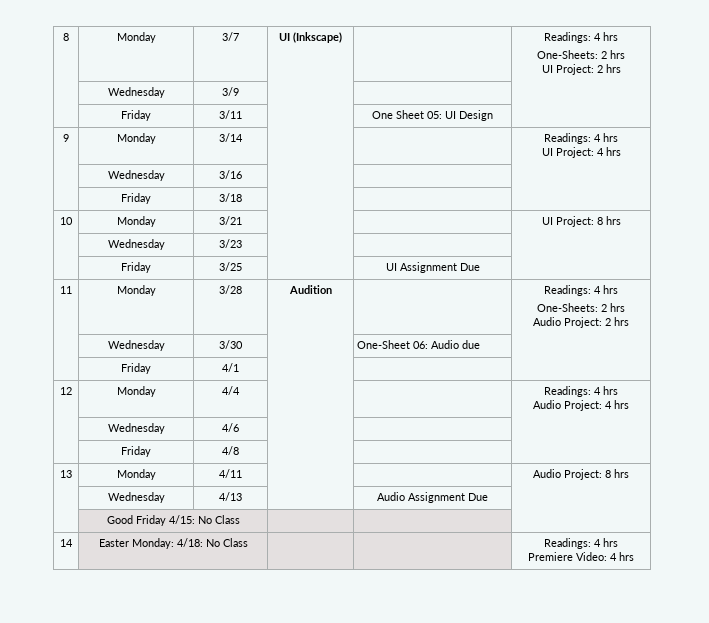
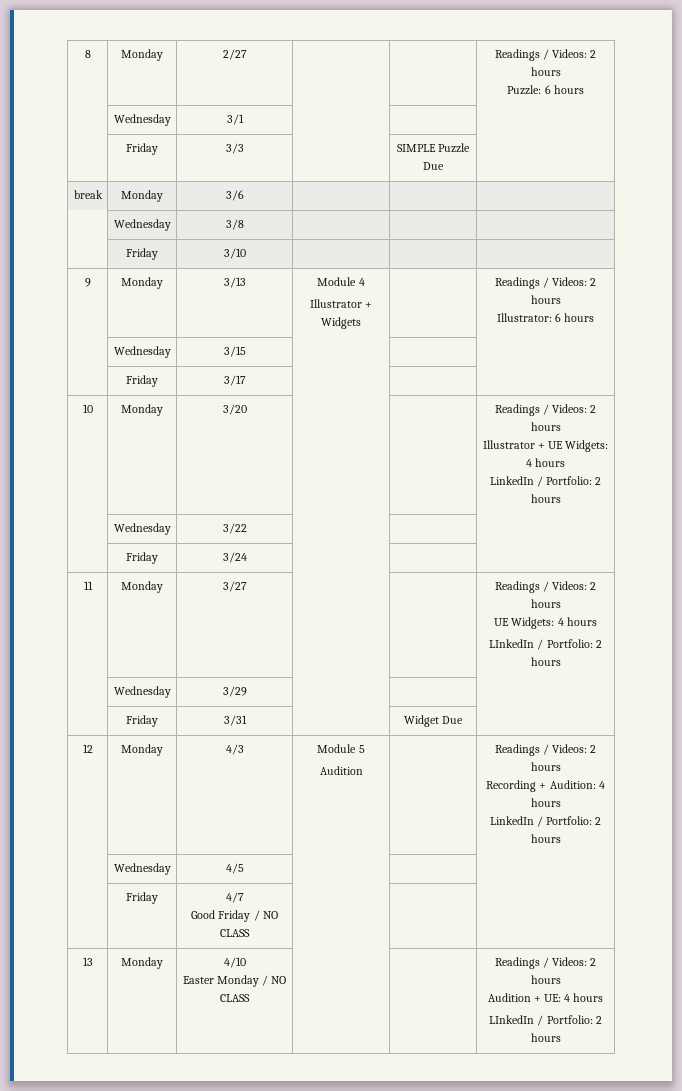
- 8 | Monday | 3/7 | UI (Inkscape) | | Readings: 4 hrs
- One-Sheets: 2 hrs
- UI Project: 2 hrs
- | Wednesday | 3/9 | | |
- | Friday | 3/11 | | One Sheet 05: UI Design |
- 9 | Monday | 3/14 | | | Readings: 4 hrs
- UI Project: 4 hrs
- | Wednesday | 3/16 | | |
- | Friday | 3/18 | | |
- 10 | Monday | 3/21 | | | UI Project: 8 hrs
- | Wednesday | 3/23 | | |
- | Friday | 3/25 | | UI Assignment Due |
- 11 | Monday | 3/28 | Audition | | Readings: 4 hrs
- One-Sheets: 2 hrs
- Audio Project: 2 hrs
- | Wednesday | 3/30 | | One-Sheet 06: Audio due |
- | Friday | 4/1 | | |
- 12 | Monday | 4/4 | | | Readings: 4 hrs
- Audio Project: 4 hrs
- | Wednesday | 4/6 | | |
- | Friday | 4/8 | | |
- 13 | Monday | 4/11 | | | Audio Project: 8 hrs
- | Wednesday | 4/13 | | Audio Assignment Due |
- | Good Friday 4/15: No Class | | |
- 14 | Easter Monday: 4/18: No Class | | | Readings: 4 hrs
- Premiere Video: 4 hrs
+ 8 | Monday | 2/27 | | | Readings / Videos: 2 hours
+ Puzzle: 6 hours
+ | Wednesday | 3/1 | | |
+ | Friday | 3/3 | | SIMPLE Puzzle Due |
+ break | Monday | 3/6 | | |
+ | Wednesday | 3/8 | | |
+ | Friday | 3/10 | | |
+ 9 | Monday | 3/13 | Module 4
+ Illustrator + Widgets | | Readings / Videos: 2 hours
+ Illustrator: 6 hours
+ | Wednesday | 3/15 | | |
+ | Friday | 3/17 | | |
+ 10 | Monday | 3/20 | | | Readings / Videos: 2 hours
+ Illustrator + UE Widgets: 4 hours
+ LinkedIn / Portfolio: 2 hours
+ | Wednesday | 3/22 | | |
+ | Friday | 3/24 | | |
+ 11 | Monday | 3/27 | | | Readings / Videos: 2 hours
+ UE Widgets: 4 hours
+ LInkedIn / Portfolio: 2 hours
+ | Wednesday | 3/29 | | |
+ | Friday | 3/31 | | Widget Due |
+ 12 | Monday | 4/3 | Module 5
+ Audition | | Readings / Videos: 2 hours
+ Recording + Audition: 4 hours
+ LinkedIn / Portfolio: 2 hours
+ | Wednesday | 4/5 | | |
+ | Friday | 4/7
+ Good Friday / NO CLASS | | |
+ 13 | Monday | 4/10
+ Easter Monday / NO CLASS | | | Readings / Videos: 2 hours
+ Audition + UE: 4 hours
+ LInkedIn / Portfolio: 2 hours

